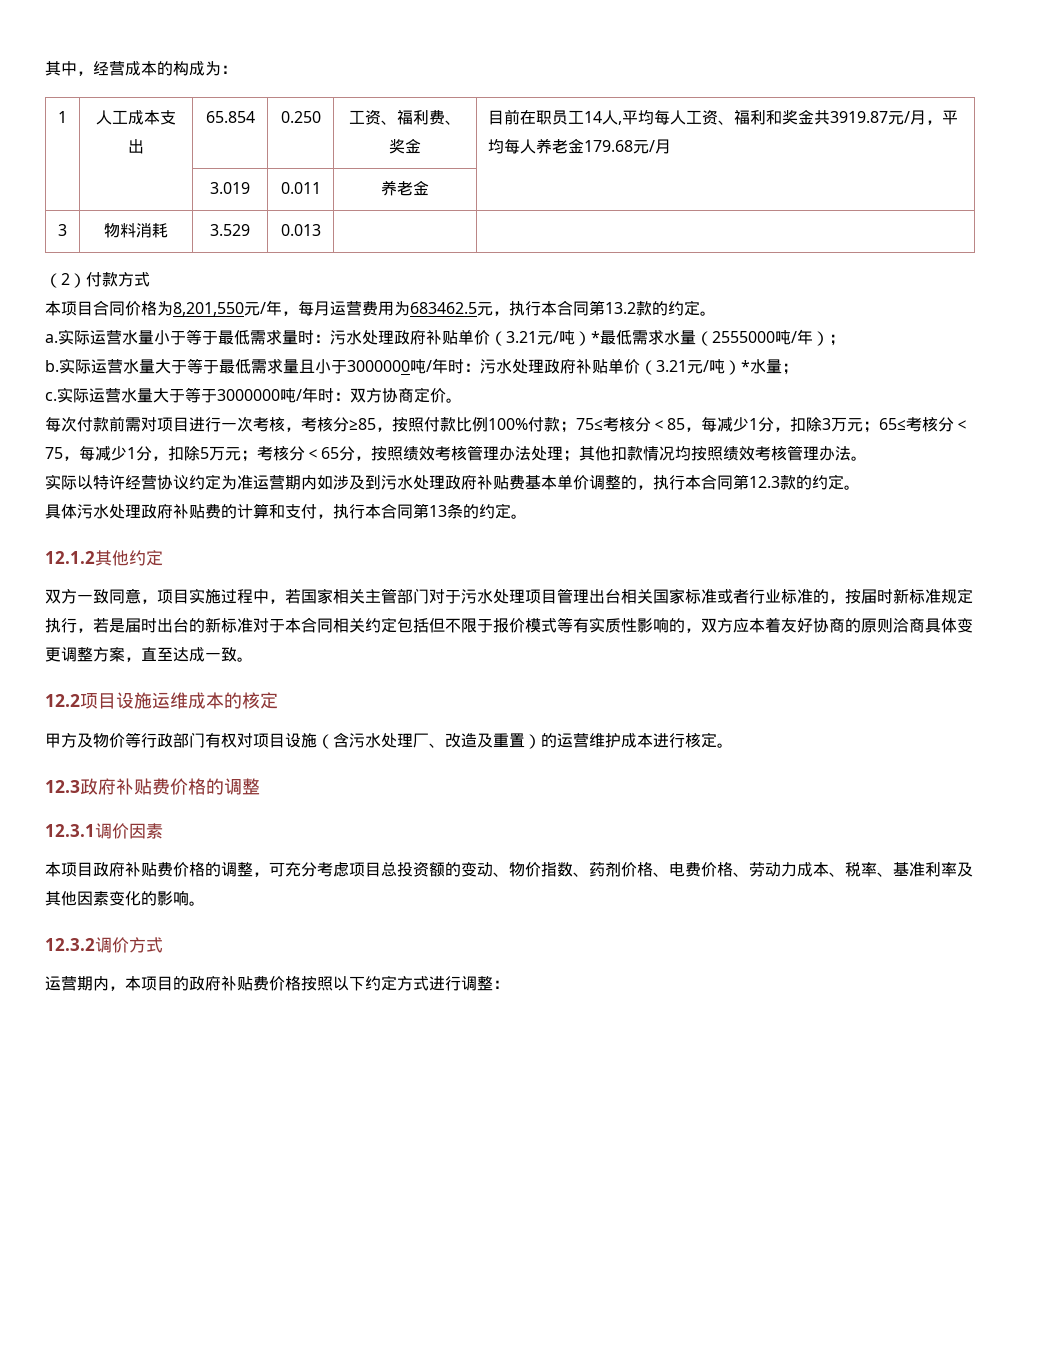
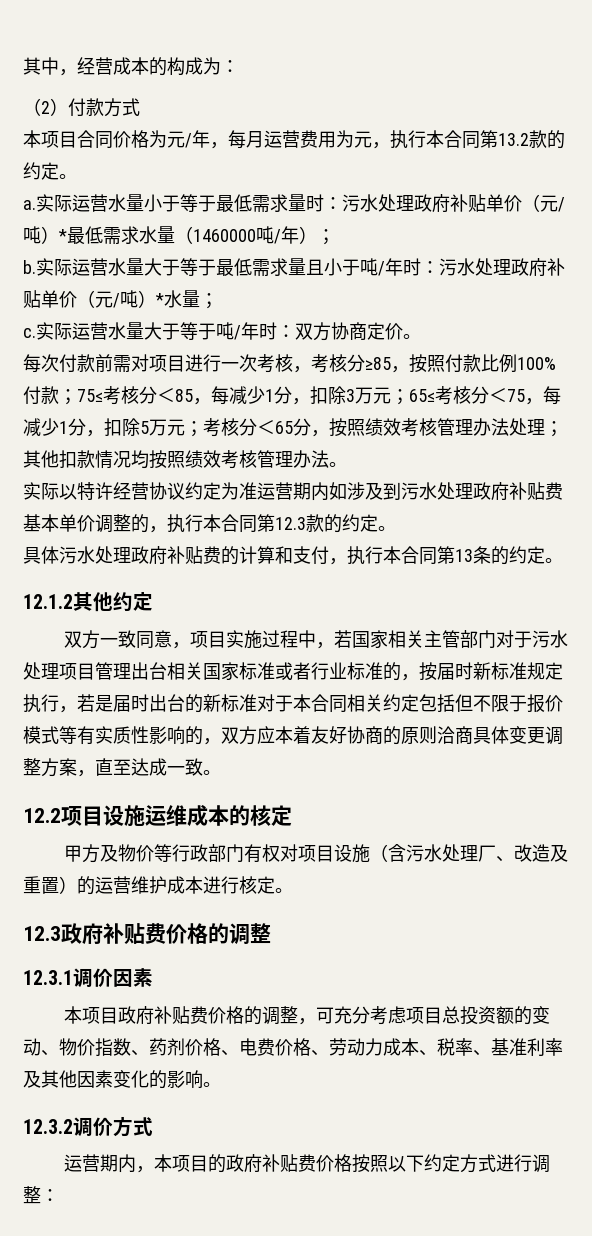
- 1 | 人工成本支出 | 65.854 | 0.250 | 工资、福利费、奖金 | 目前在职员工14人,平均每人工资、福利和奖金共3919.87元/月，平均每人养老金179.68元/月
- | | 3.019 | 0.011 | 养老金 |
- 3 | 物料消耗 | 3.529 | 0.013 | |
- 本项目合同价格为8,201,550元/年，每月运营费用为683462.5元，执行本合同第13.2款的约定。
+ 本项目合同价格为元/年，每月运营费用为元，执行本合同第13.2款的约定。
- 实际运营水量小于等于最低需求量时：污水处理政府补贴单价（3.21元/吨）*最低需求水量（2555000吨/年）；
+ 实际运营水量小于等于最低需求量时：污水处理政府补贴单价（元/吨）*最低需求水量（1460000吨/年）；
- 实际运营水量大于等于最低需求量且小于3000000吨/年时：污水处理政府补贴单价（3.21元/吨）*水量；
+ 实际运营水量大于等于最低需求量且小于吨/年时：污水处理政府补贴单价（元/吨）*水量；
- 实际运营水量大于等于3000000吨/年时：双方协商定价。
+ 实际运营水量大于等于吨/年时：双方协商定价。

